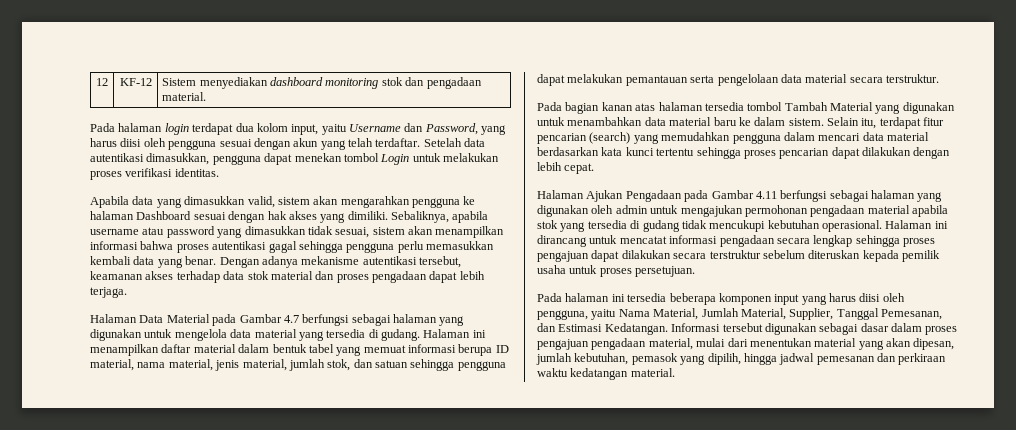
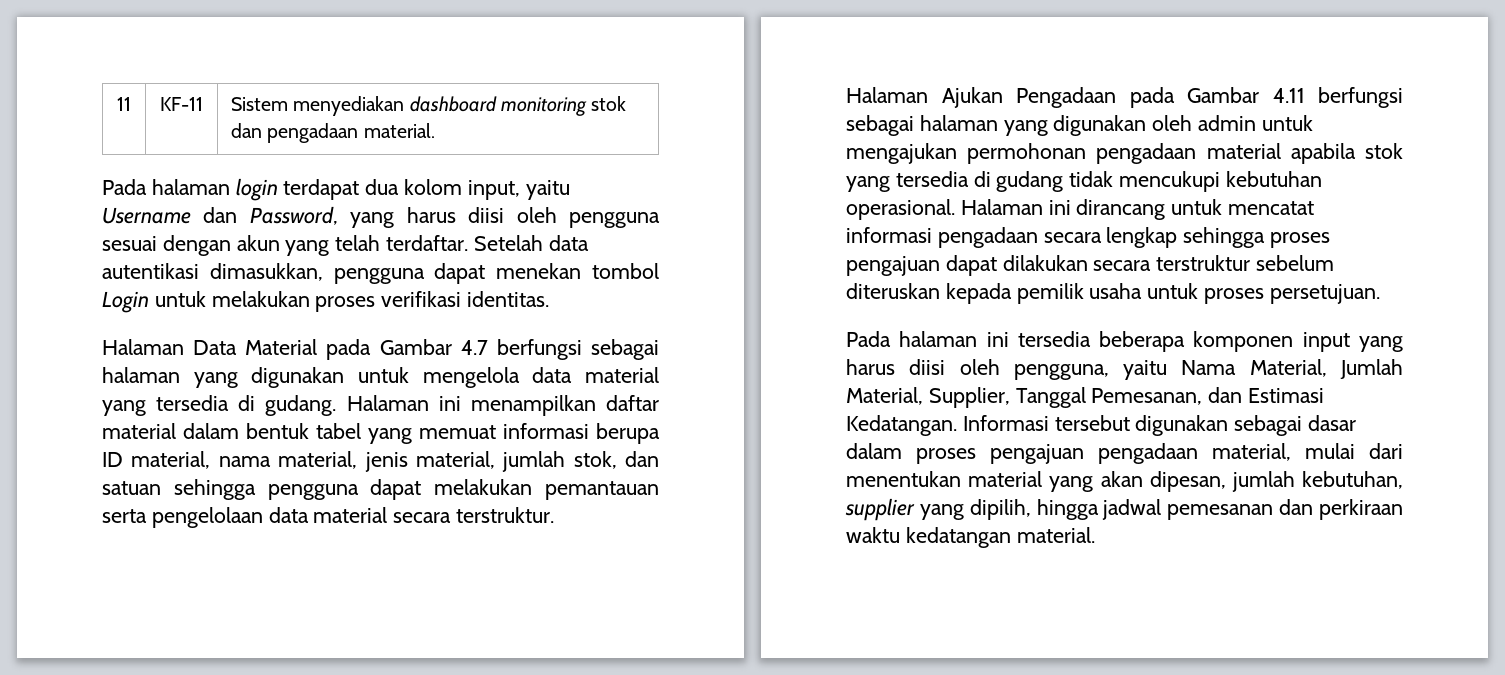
- 12 | KF-12 | Sistem menyediakan dashboard monitoring stok dan pengadaan material.
+ 11 | KF-11 | Sistem menyediakan dashboard monitoring stok dan pengadaan material.
- Apabila data yang dimasukkan valid, sistem akan mengarahkan pengguna ke halaman Dashboard sesuai dengan hak akses yang dimiliki. Sebaliknya, apabila username atau password yang dimasukkan tidak sesuai, sistem akan menampilkan informasi bahwa proses autentikasi gagal sehingga pengguna perlu memasukkan kembali data yang benar. Dengan adanya mekanisme autentikasi tersebut, keamanan akses terhadap data stok material dan proses pengadaan dapat lebih terjaga.
- Pada bagian kanan atas halaman tersedia tombol Tambah Material yang digunakan untuk menambahkan data material baru ke dalam sistem. Selain itu, terdapat fitur pencarian (search) yang memudahkan pengguna dalam mencari data material berdasarkan kata kunci tertentu sehingga proses pencarian dapat dilakukan dengan lebih cepat.
- Informasi tersebut digunakan sebagai dasar dalam proses pengajuan pengadaan material, mulai dari menentukan material yang akan dipesan, jumlah kebutuhan, pemasok yang dipilih, hingga jadwal pemesanan dan perkiraan waktu kedatangan material.
+ Informasi tersebut digunakan sebagai dasar dalam proses pengajuan pengadaan material, mulai dari menentukan material yang akan dipesan, jumlah kebutuhan, supplier yang dipilih, hingga jadwal pemesanan dan perkiraan waktu kedatangan material.

